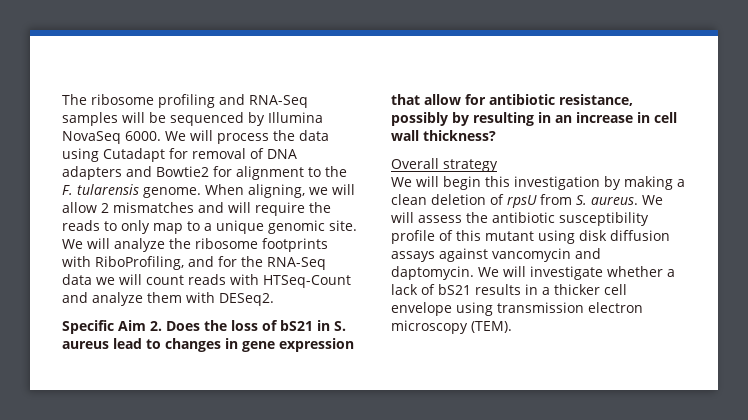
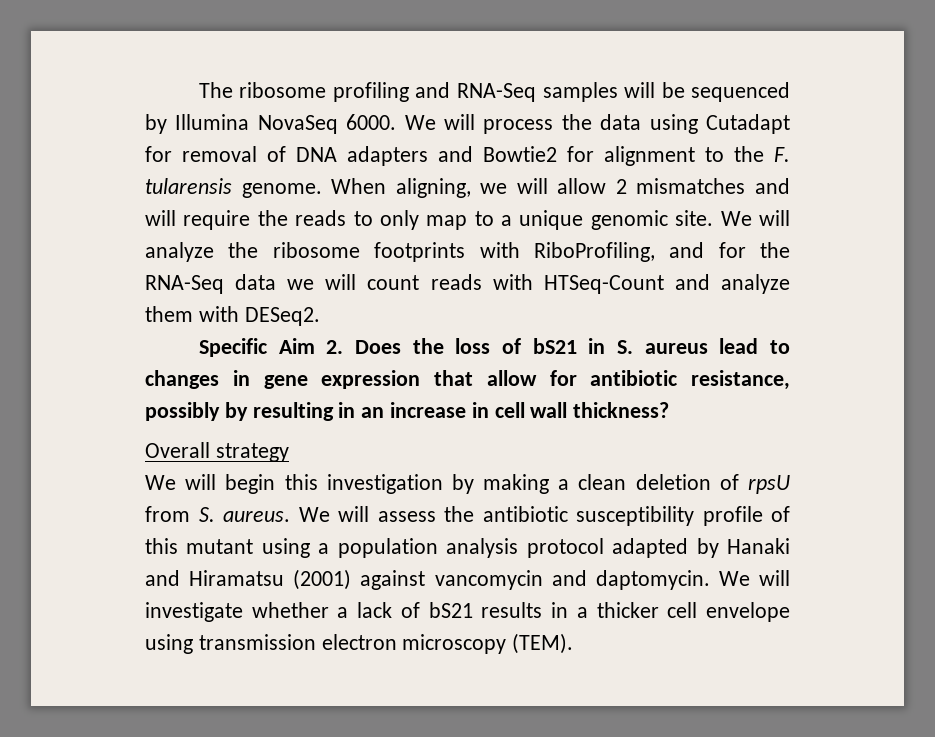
- We will assess the antibiotic susceptibility profile of this mutant using disk diffusion assays against vancomycin and daptomycin.
+ We will assess the antibiotic susceptibility profile of this mutant using a population analysis protocol adapted by Hanaki and Hiramatsu (2001) against vancomycin and daptomycin.

